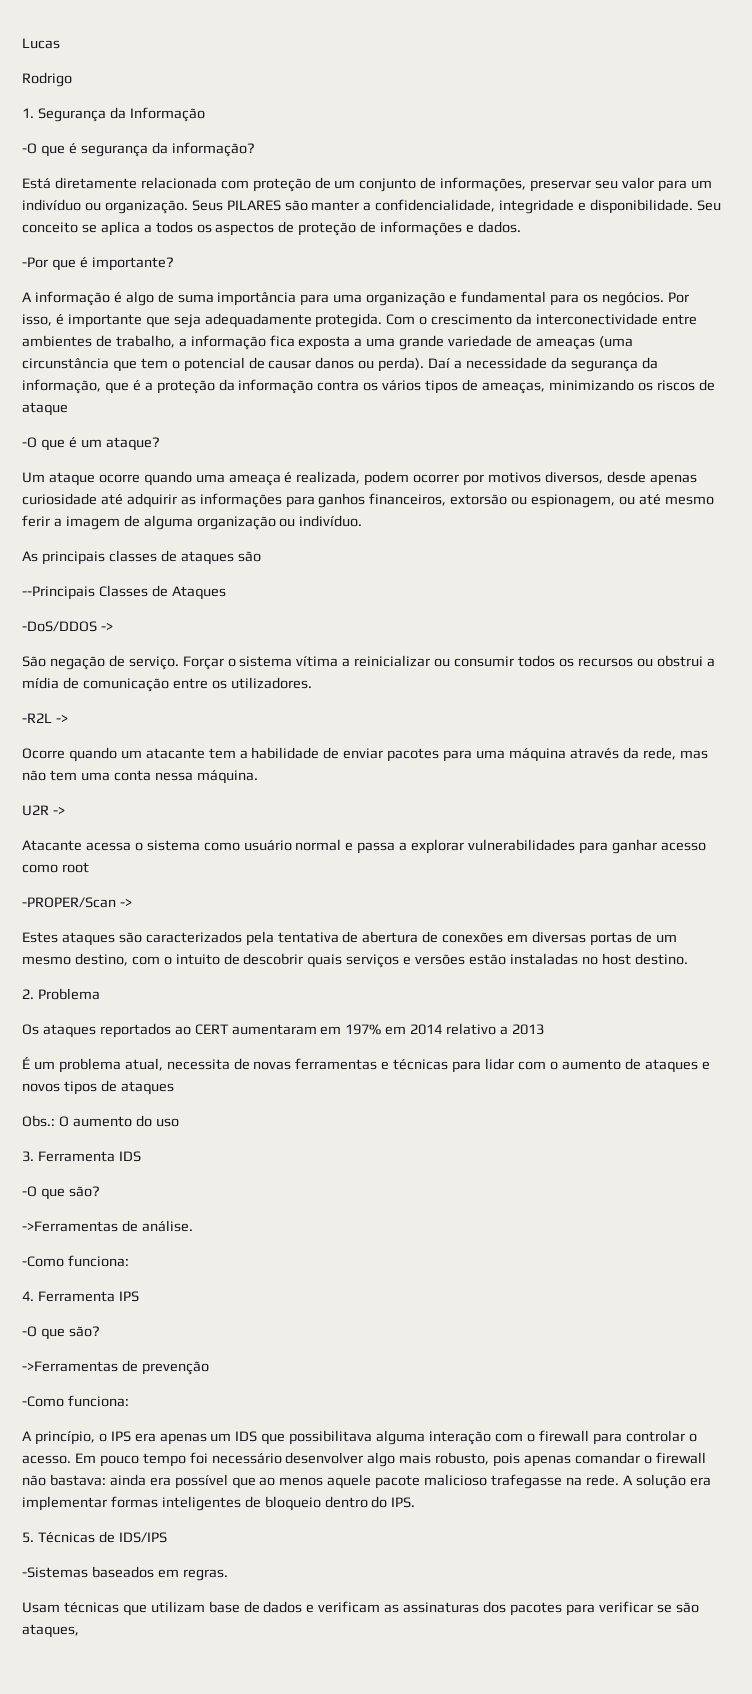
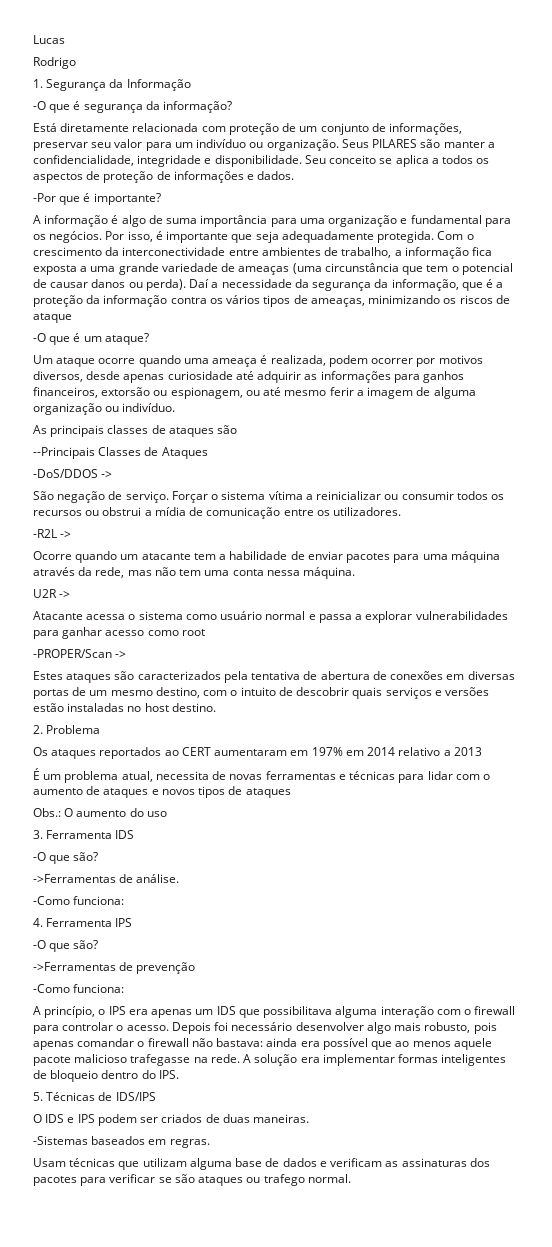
- Em pouco tempo foi necessário desenvolver algo mais robusto, pois apenas comandar o firewall não bastava: ainda era possível que ao menos aquele pacote malicioso trafegasse na rede.
+ Depois foi necessário desenvolver algo mais robusto, pois apenas comandar o firewall não bastava: ainda era possível que ao menos aquele pacote malicioso trafegasse na rede.
+ O IDS e IPS podem ser criados de duas maneiras.
- Usam técnicas que utilizam base de dados e verificam as assinaturas dos pacotes para verificar se são ataques,
+ Usam técnicas que utilizam alguma base de dados e verificam as assinaturas dos pacotes para verificar se são ataques ou trafego normal.

